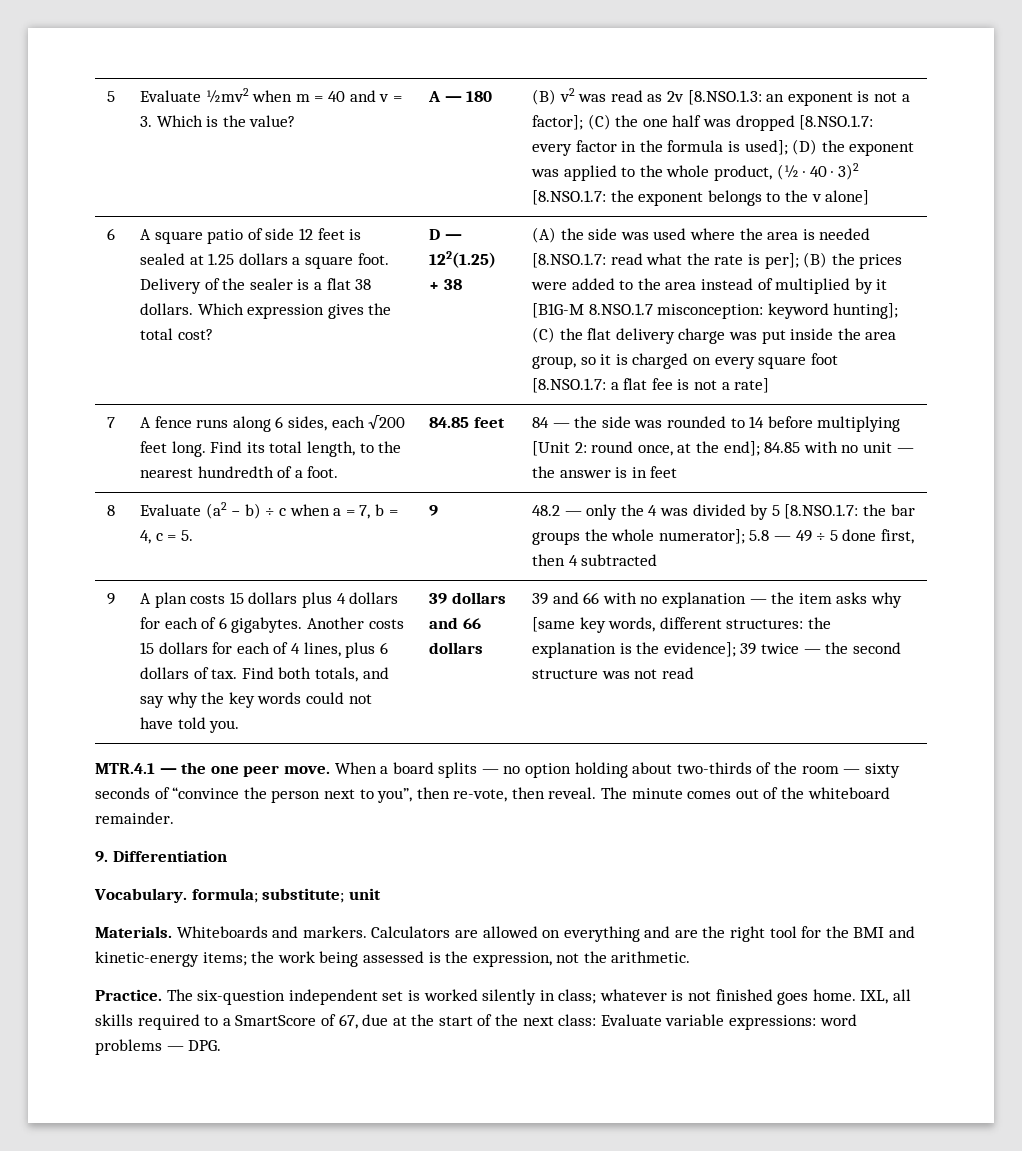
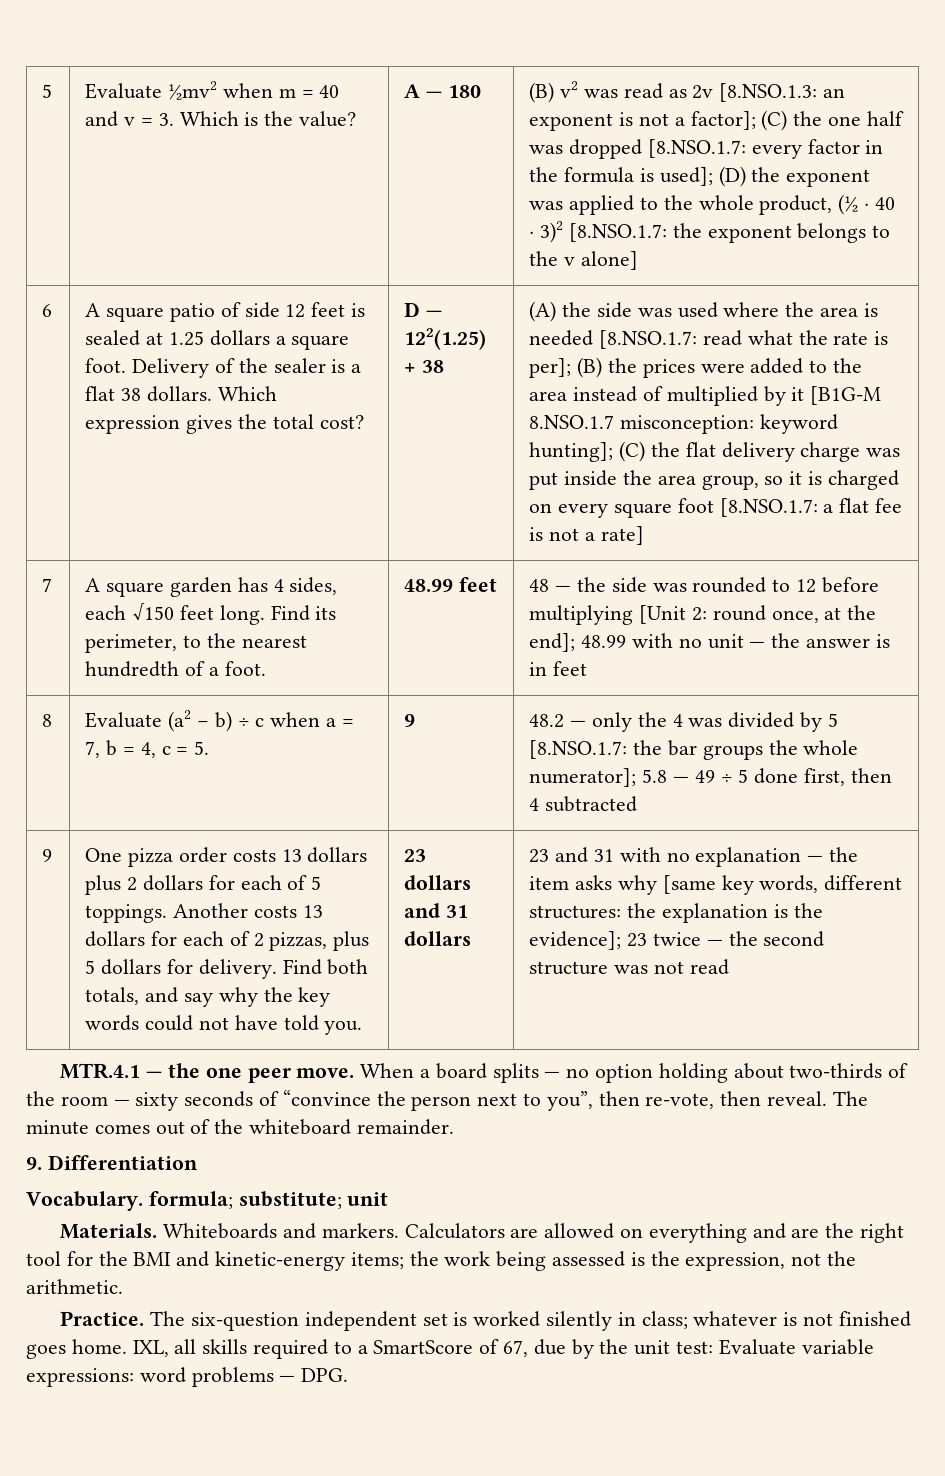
- A fence runs along 6 sides, each √200 feet long.
+ A square garden has 4 sides, each √150 feet long.
- Find its total length, to the nearest hundredth of a foot.
+ Find its perimeter, to the nearest hundredth of a foot.
- 84.85 feet
+ 48.99 feet
- 84 — the side was rounded to 14 before multiplying [Unit 2: round once, at the end]; 84.85 with no unit — the answer is in feet
+ 48 — the side was rounded to 12 before multiplying [Unit 2: round once, at the end]; 48.99 with no unit — the answer is in feet
- A plan costs 15 dollars plus 4 dollars for each of 6 gigabytes.
+ One pizza order costs 13 dollars plus 2 dollars for each of 5 toppings.
- Another costs 15 dollars for each of 4 lines, plus 6 dollars of tax.
+ Another costs 13 dollars for each of 2 pizzas, plus 5 dollars for delivery.
- 39 dollars and 66 dollars
+ 23 dollars and 31 dollars
- 39 and 66 with no explanation — the item asks why [same key words, different structures: the explanation is the evidence]; 39 twice — the second structure was not read
+ 23 and 31 with no explanation — the item asks why [same key words, different structures: the explanation is the evidence]; 23 twice — the second structure was not read
- IXL, all skills required to a SmartScore of 67, due at the start of the next class: Evaluate variable expressions: word problems — DPG.
+ IXL, all skills required to a SmartScore of 67, due by the unit test: Evaluate variable expressions: word problems — DPG.

